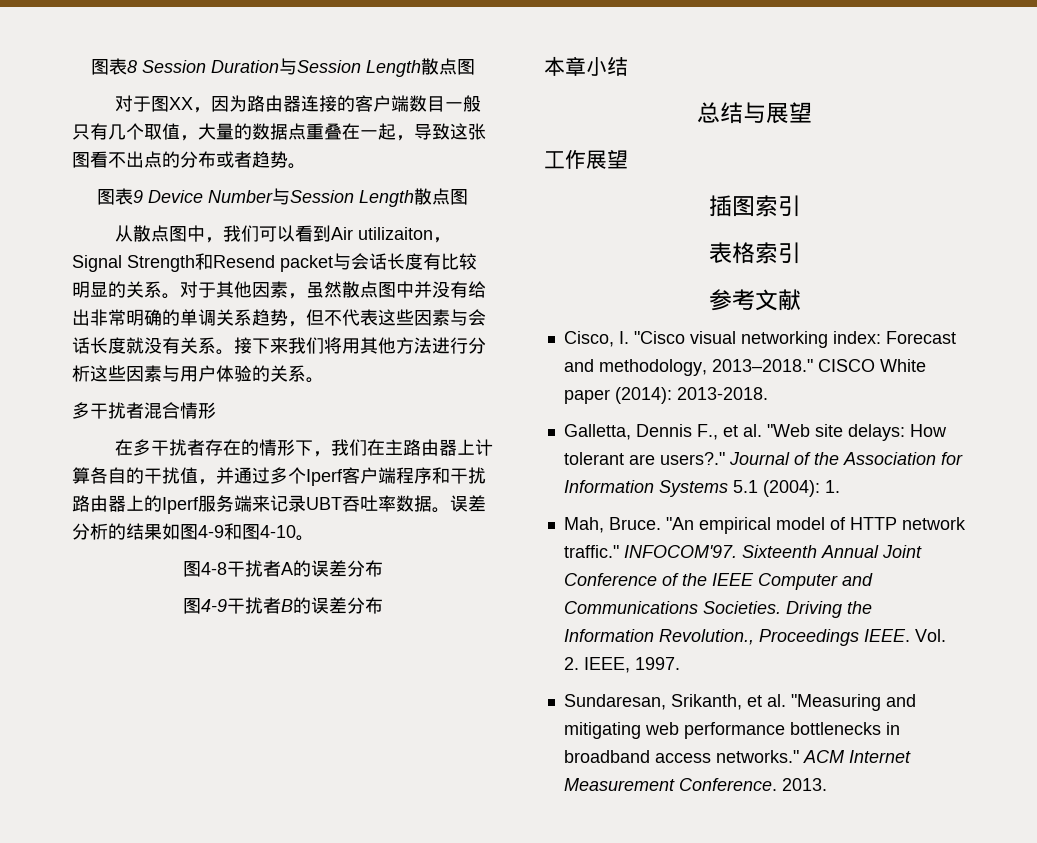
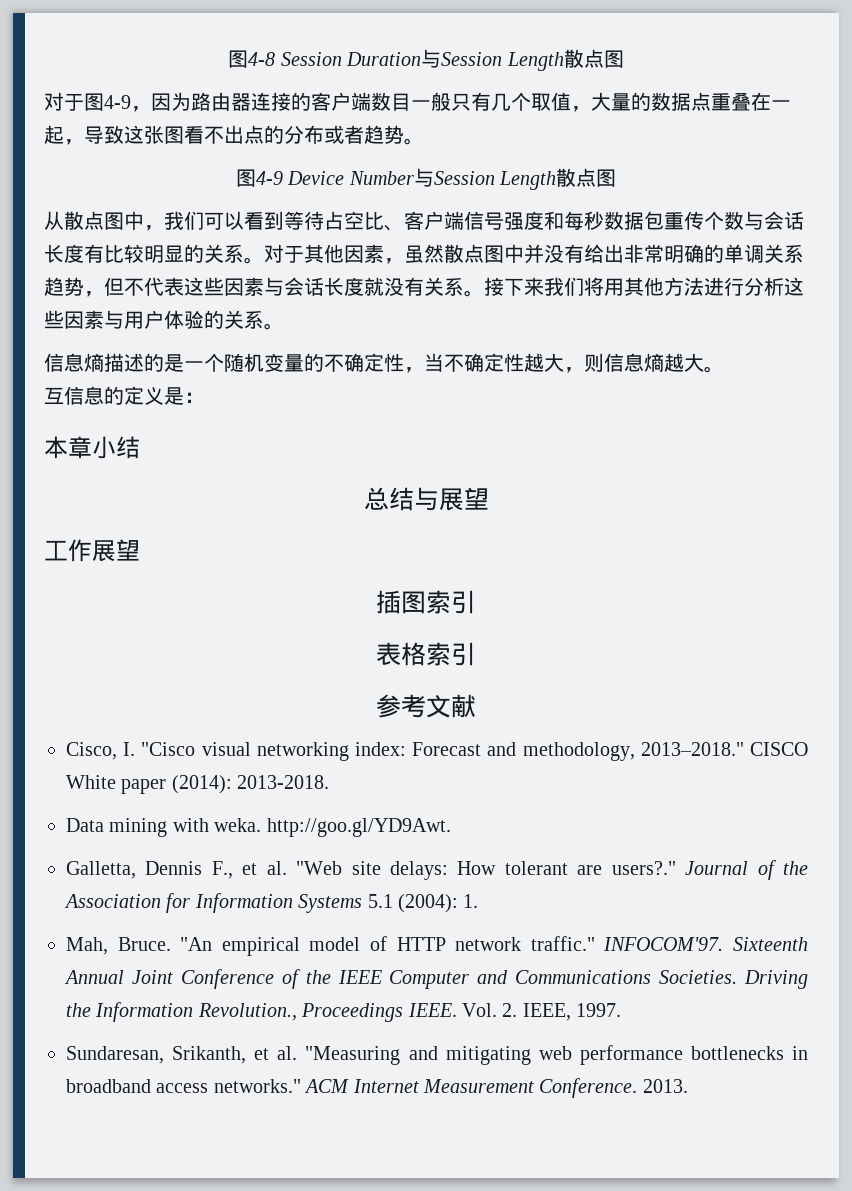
- 图表8 Session Duration与Session Length散点图
+ 图4-8 Session Duration与Session Length散点图
- 对于图XX，因为路由器连接的客户端数目一般只有几个取值，大量的数据点重叠在一起，导致这张图看不出点的分布或者趋势。
+ 对于图4-9，因为路由器连接的客户端数目一般只有几个取值，大量的数据点重叠在一起，导致这张图看不出点的分布或者趋势。
- 图表9 Device Number与Session Length散点图
+ 图4-9 Device Number与Session Length散点图
- 从散点图中，我们可以看到Air utilizaiton，Signal Strength和Resend packet与会话长度有比较明显的关系。
+ 从散点图中，我们可以看到等待占空比、客户端信号强度和每秒数据包重传个数与会话长度有比较明显的关系。
- 多干扰者混合情形
- 在多干扰者存在的情形下，我们在主路由器上计算各自的干扰值，并通过多个Iperf客户端程序和干扰路由器上的Iperf服务端来记录UBT吞吐率数据。误差分析的结果如图4-9和图4-10。
- 图4-8干扰者A的误差分布
- 图4-9干扰者B的误差分布
+ 信息熵描述的是一个随机变量的不确定性，当不确定性越大，则信息熵越大。
+ 互信息的定义是：
+ Data mining with weka. http://goo.gl/YD9Awt.

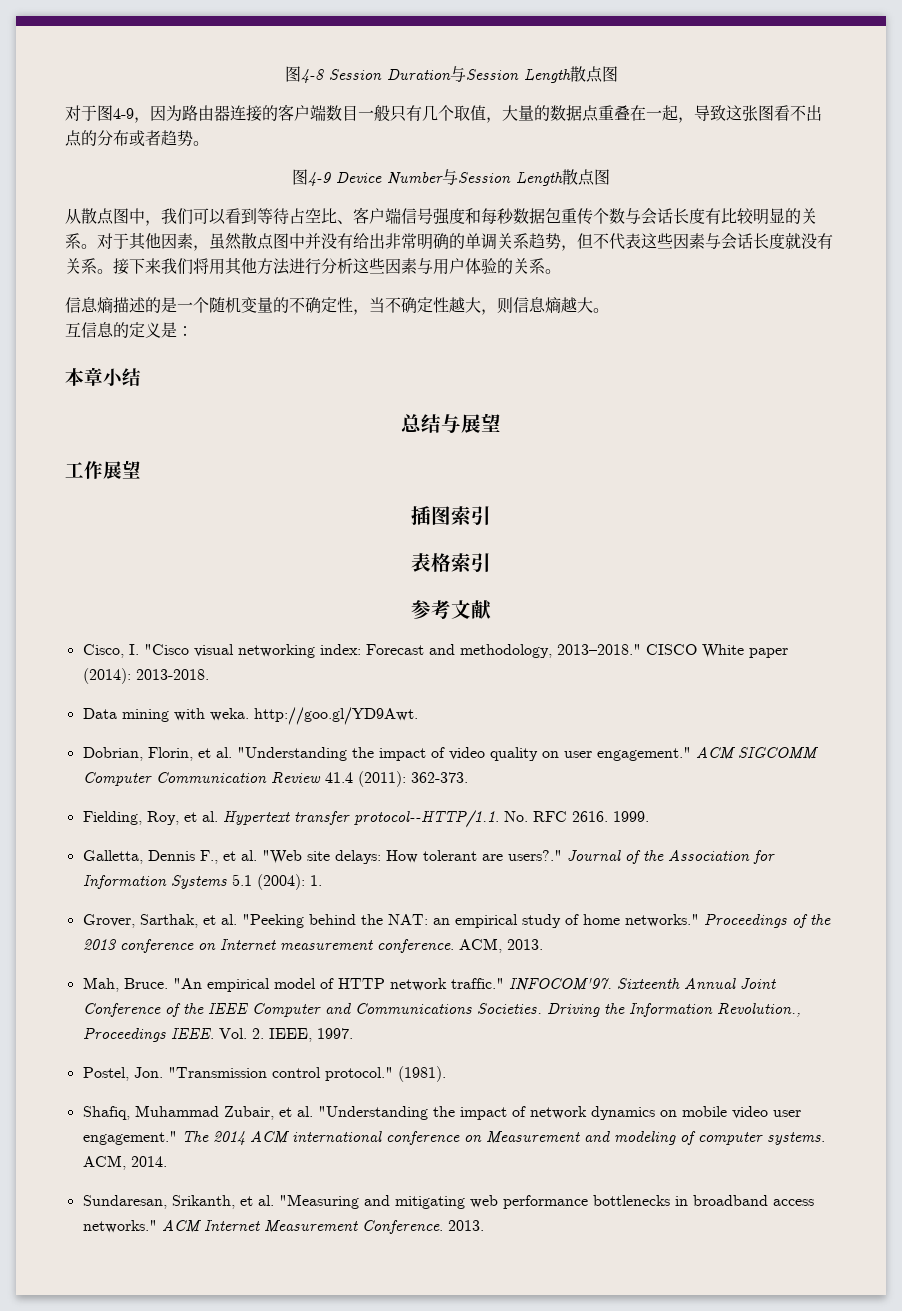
+ Dobrian, Florin, et al. "Understanding the impact of video quality on user engagement." ACM SIGCOMM Computer Communication Review 41.4 (2011): 362-373.
+ Fielding, Roy, et al. Hypertext transfer protocol--HTTP/1.1. No. RFC 2616. 1999.
+ Grover, Sarthak, et al. "Peeking behind the NAT: an empirical study of home networks." Proceedings of the 2013 conference on Internet measurement conference. ACM, 2013.
+ Postel, Jon. "Transmission control protocol." (1981).
+ Shafiq, Muhammad Zubair, et al. "Understanding the impact of network dynamics on mobile video user engagement." The 2014 ACM international conference on Measurement and modeling of computer systems. ACM, 2014.

